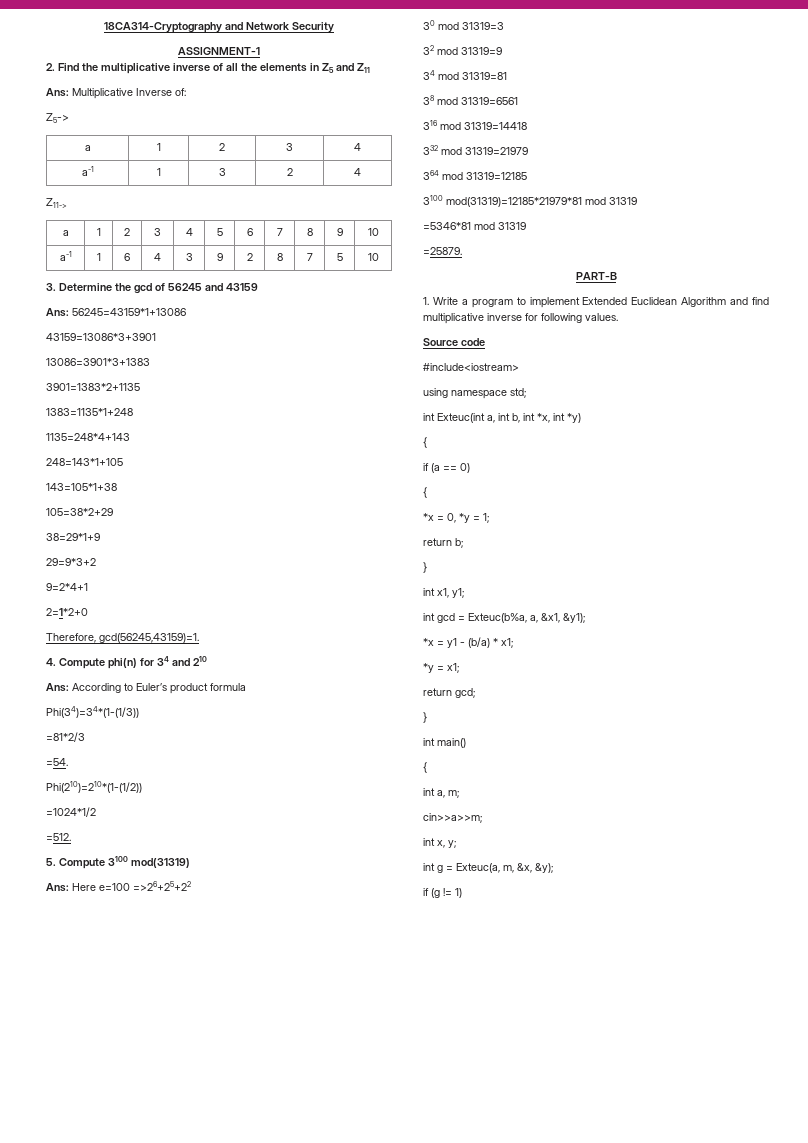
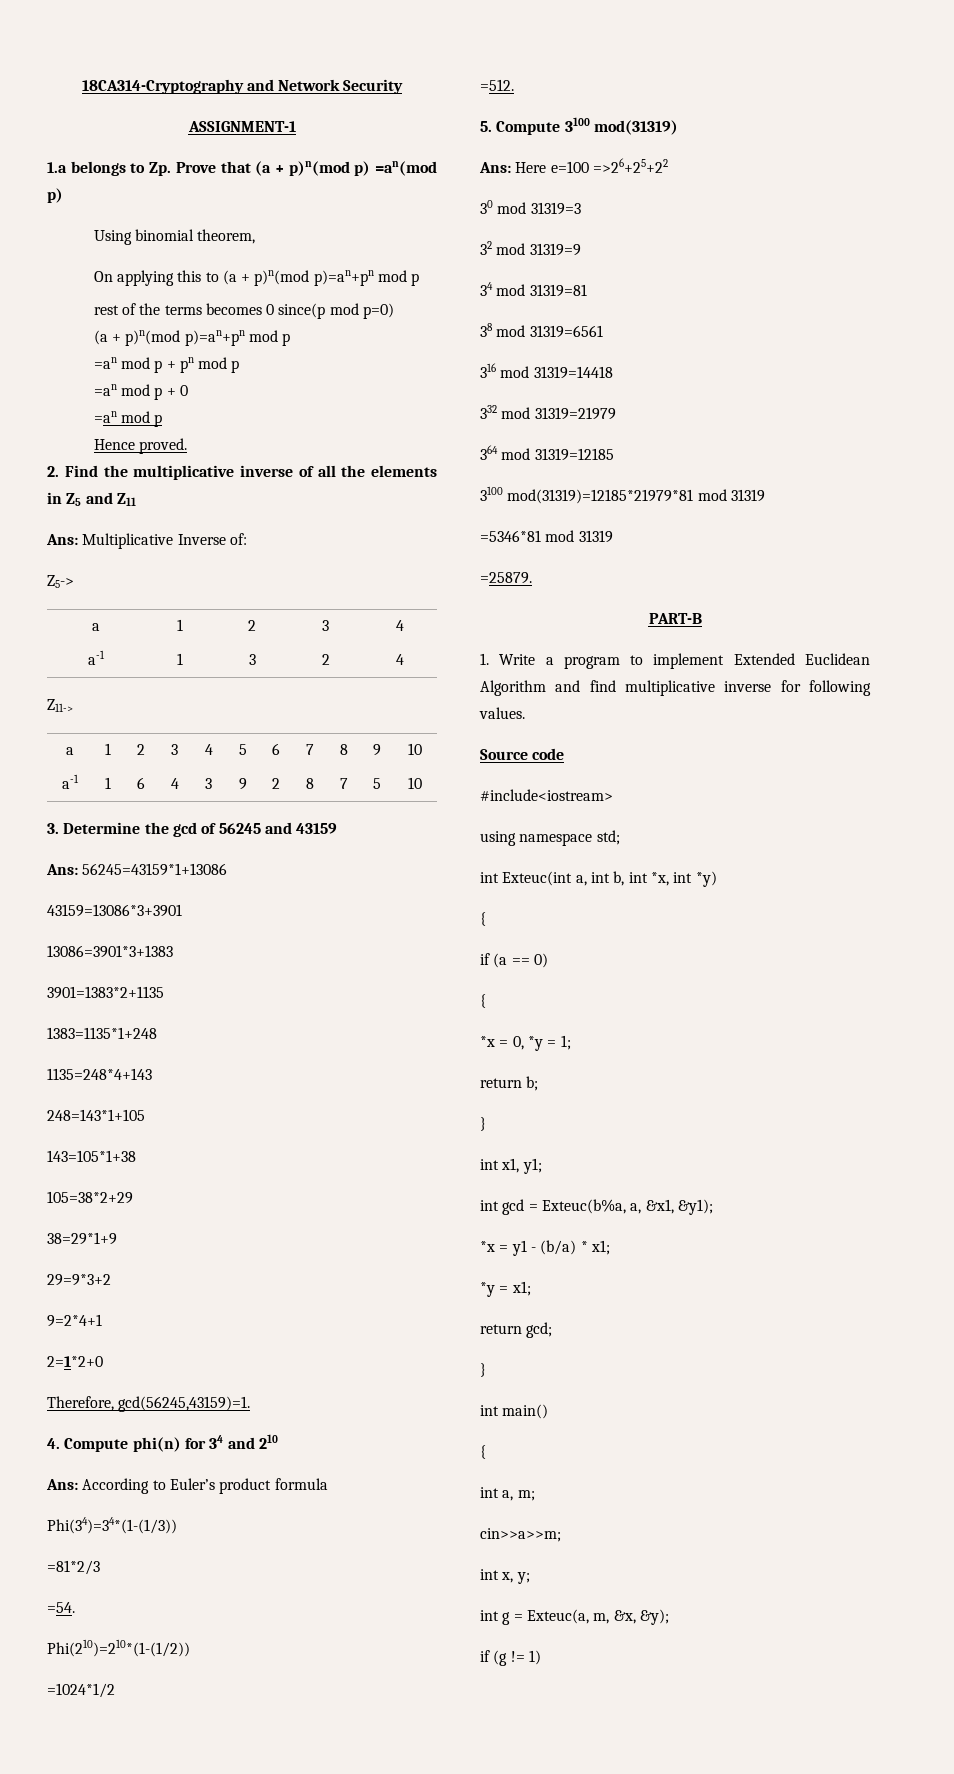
+ 1.a belongs to Zp. Prove that (a + p)n(mod p) =an(mod p)
+ Using binomial theorem,
+ On applying this to (a + p)n(mod p)=an+pn mod p
+ rest of the terms becomes 0 since(p mod p=0)
+ (a + p)n(mod p)=an+pn mod p
+ =an mod p + pn mod p
+ =an mod p + 0
+ =an mod p
+ Hence proved.

